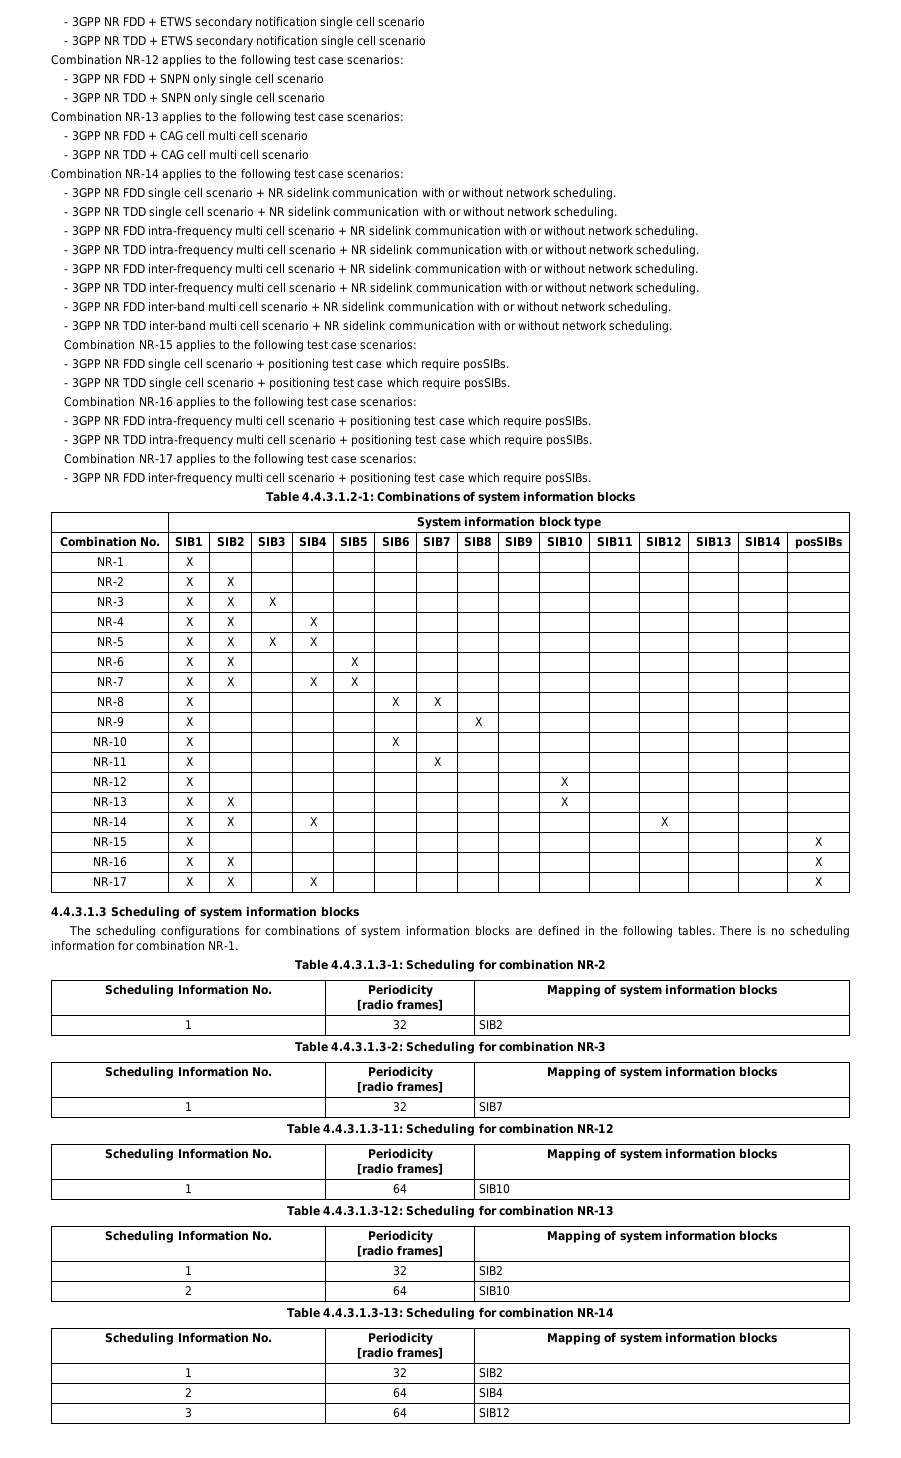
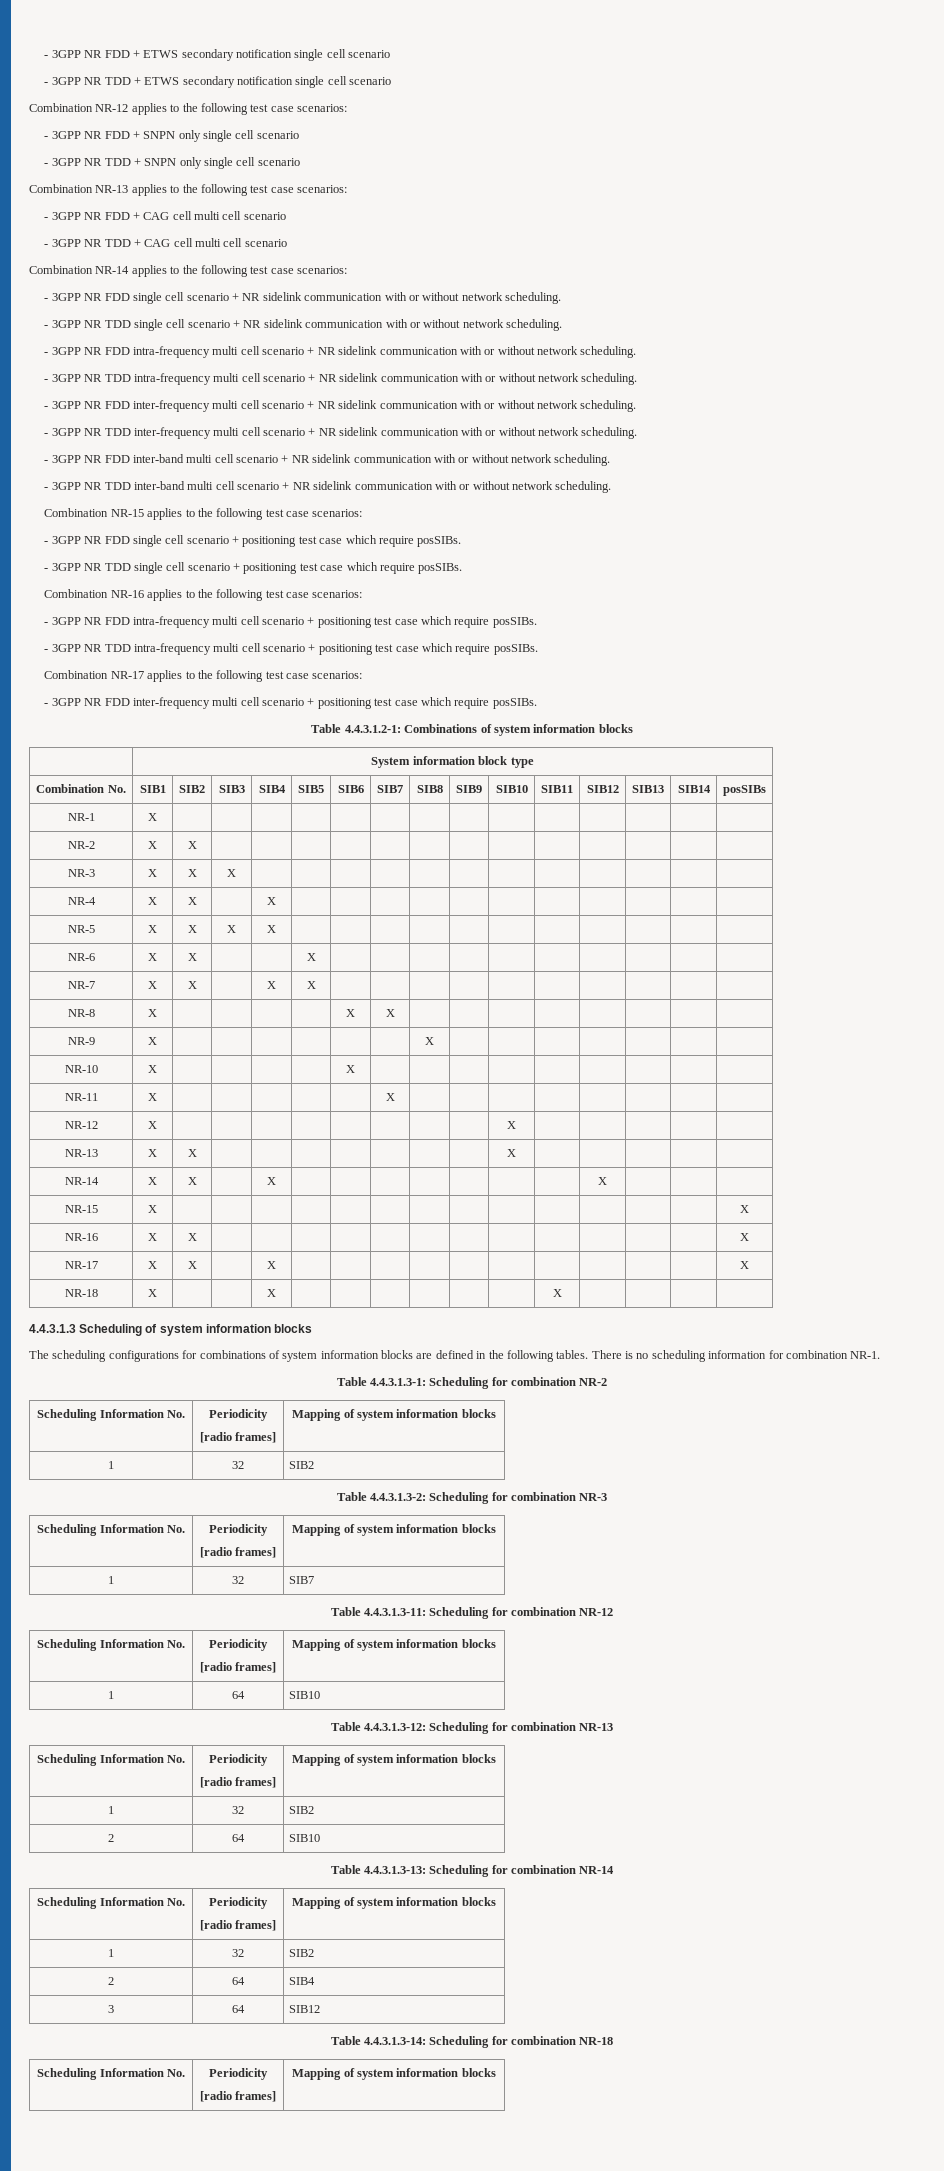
+ NR-18 | X | | | X | | | | | | | X | | | |
+ Table 4.4.3.1.3-14: Scheduling for combination NR-18
+ Scheduling Information No. | Periodicity
+ [radio frames] | Mapping of system information blocks

